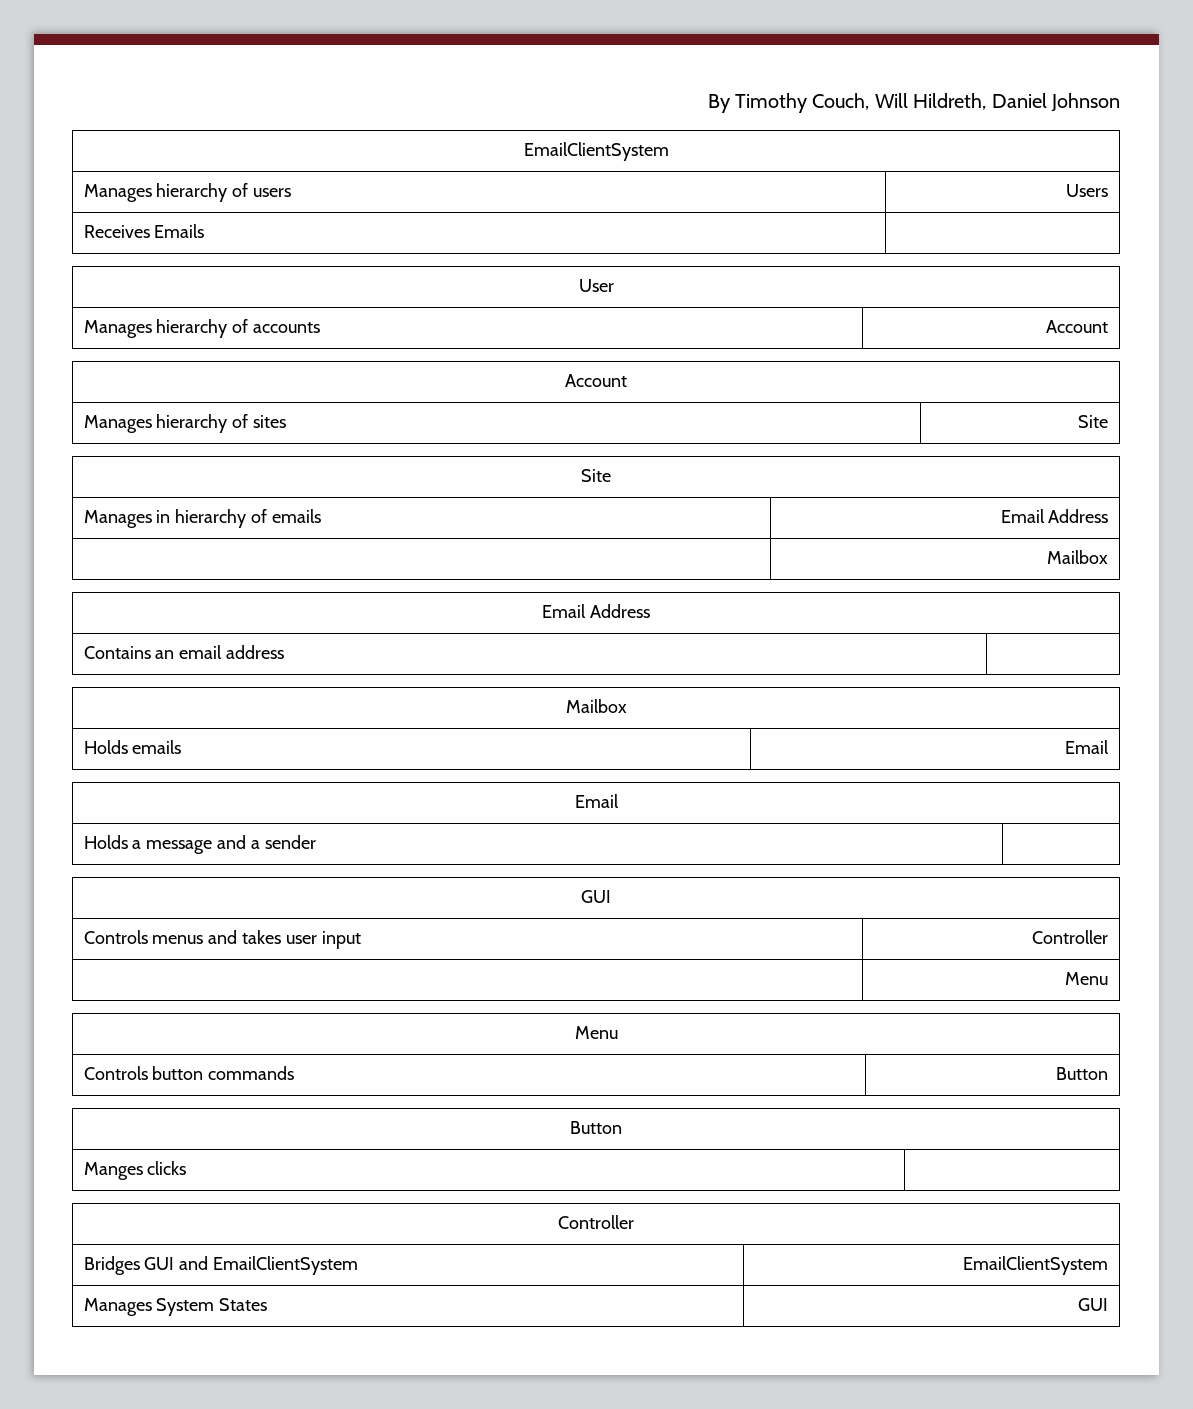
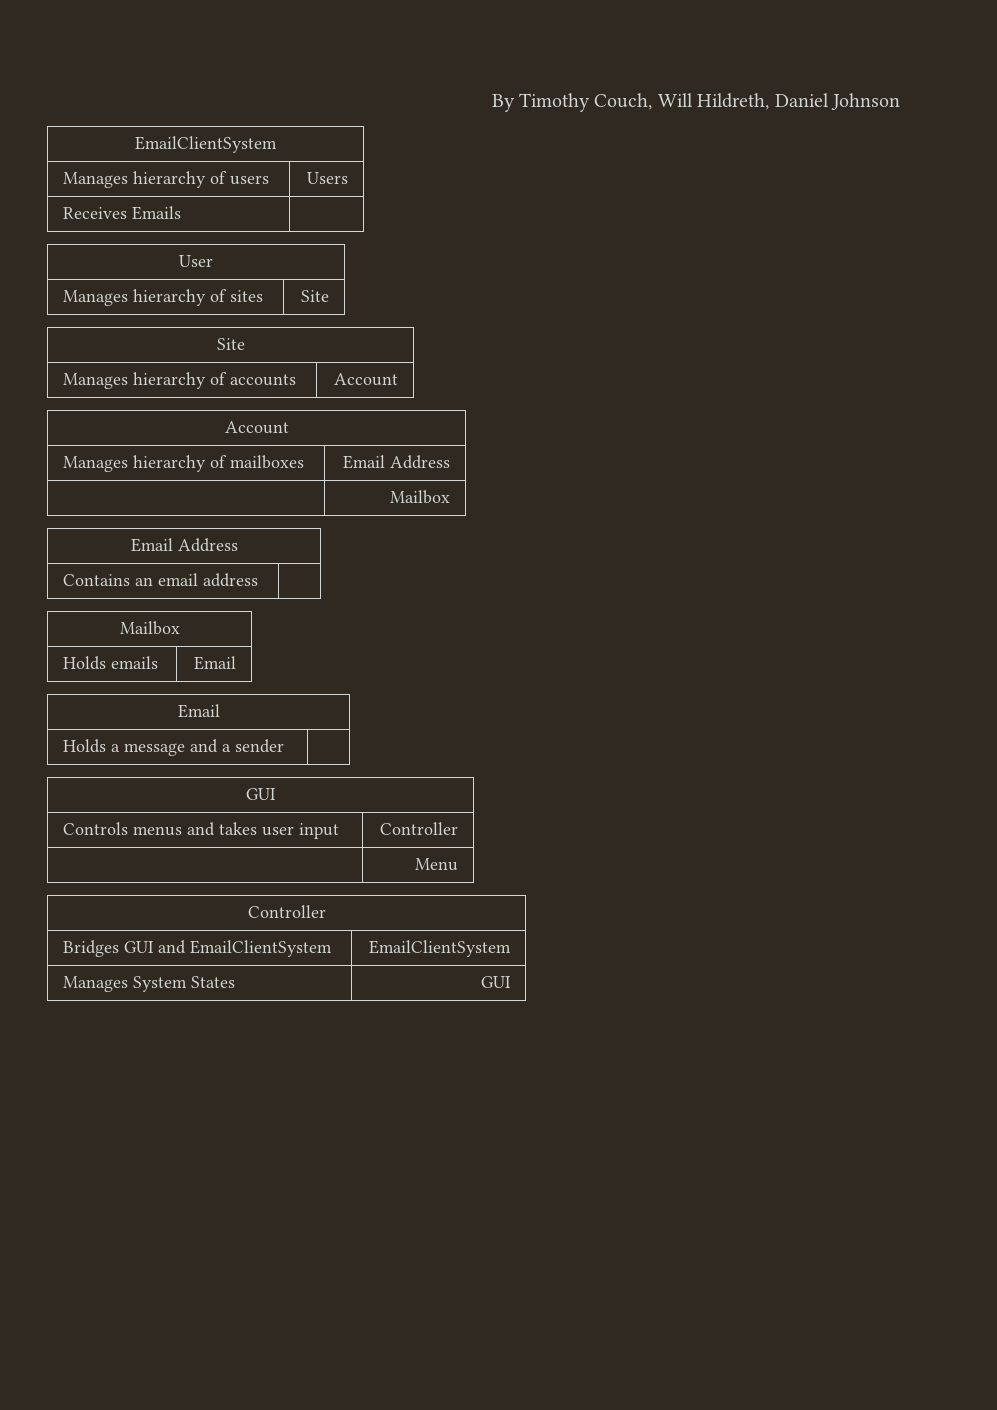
+ Manages hierarchy of sites | Site
+ Site
- Manages hierarchy of sites | Site
- Site
- Manages in hierarchy of emails | Email Address
+ Manages hierarchy of mailboxes | Email Address
  | Menu
- Menu
- Controls button commands | Button
- Button
- Manges clicks |

